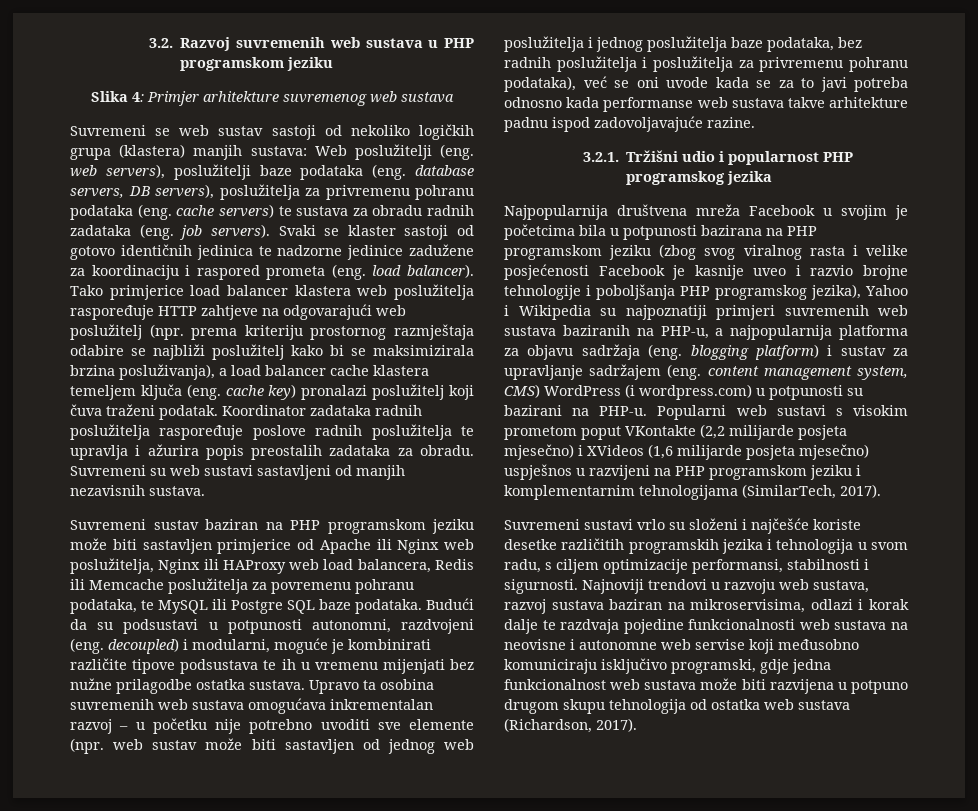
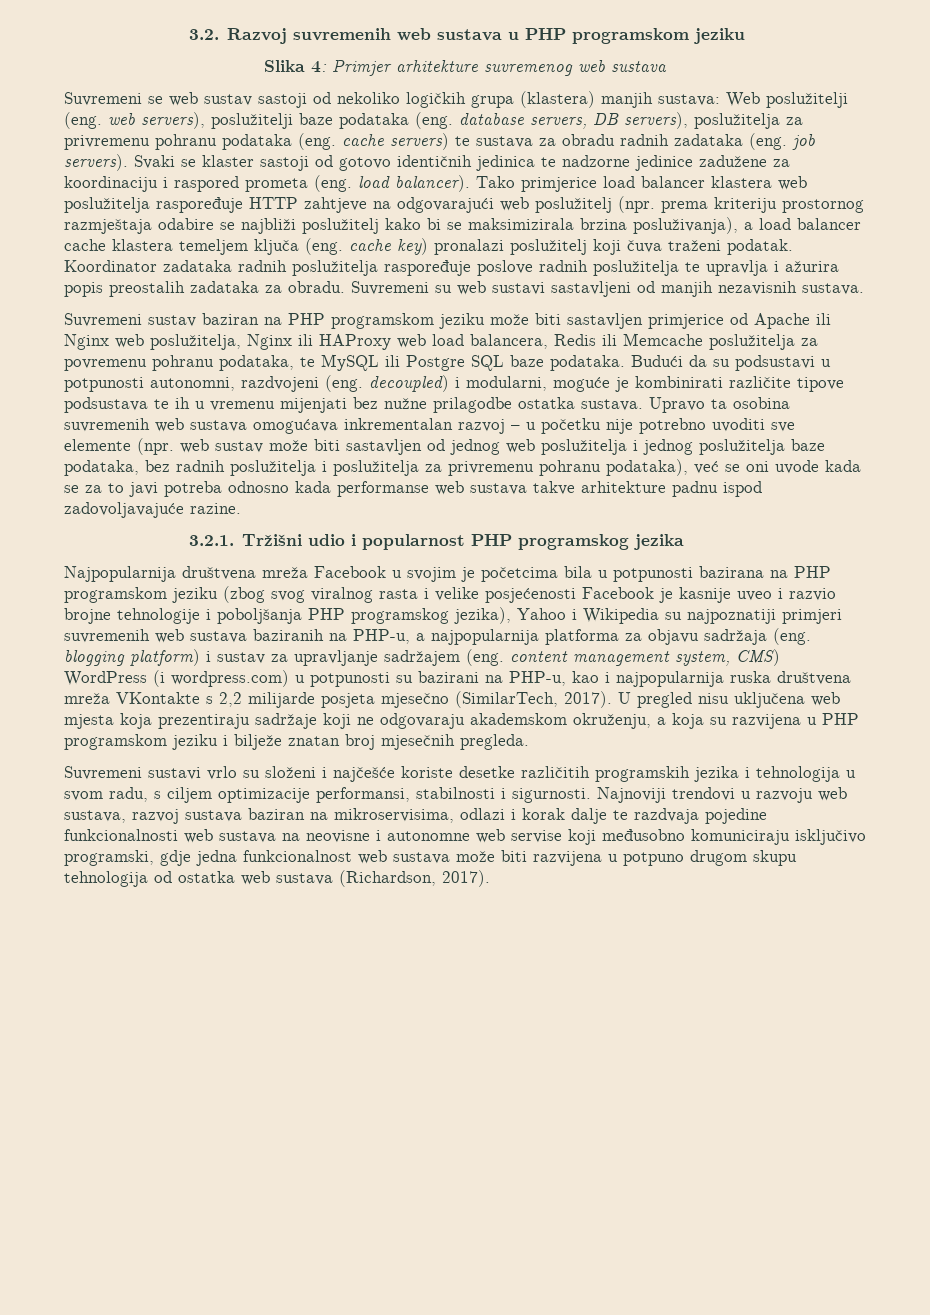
- Najpopularnija društvena mreža Facebook u svojim je početcima bila u potpunosti bazirana na PHP programskom jeziku (zbog svog viralnog rasta i velike posjećenosti Facebook je kasnije uveo i razvio brojne tehnologije i poboljšanja PHP programskog jezika), Yahoo i Wikipedia su najpoznatiji primjeri suvremenih web sustava baziranih na PHP-u, a najpopularnija platforma za objavu sadržaja (eng. blogging platform) i sustav za upravljanje sadržajem (eng. content management system, CMS) WordPress (i wordpress.com) u potpunosti su bazirani na PHP-u. Popularni web sustavi s visokim prometom poput VKontakte (2,2 milijarde posjeta mjesečno) i XVideos (1,6 milijarde posjeta mjesečno) uspješnos u razvijeni na PHP programskom jeziku i komplementarnim tehnologijama (SimilarTech, 2017).
+ Najpopularnija društvena mreža Facebook u svojim je početcima bila u potpunosti bazirana na PHP programskom jeziku (zbog svog viralnog rasta i velike posjećenosti Facebook je kasnije uveo i razvio brojne tehnologije i poboljšanja PHP programskog jezika), Yahoo i Wikipedia su najpoznatiji primjeri suvremenih web sustava baziranih na PHP-u, a najpopularnija platforma za objavu sadržaja (eng. blogging platform) i sustav za upravljanje sadržajem (eng. content management system, CMS) WordPress (i wordpress.com) u potpunosti su bazirani na PHP-u, kao i najpopularnija ruska društvena mreža VKontakte s 2,2 milijarde posjeta mjesečno (SimilarTech, 2017). U pregled nisu uključena web mjesta koja prezentiraju sadržaje koji ne odgovaraju akademskom okruženju, a koja su razvijena u PHP programskom jeziku i bilježe znatan broj mjesečnih pregleda.

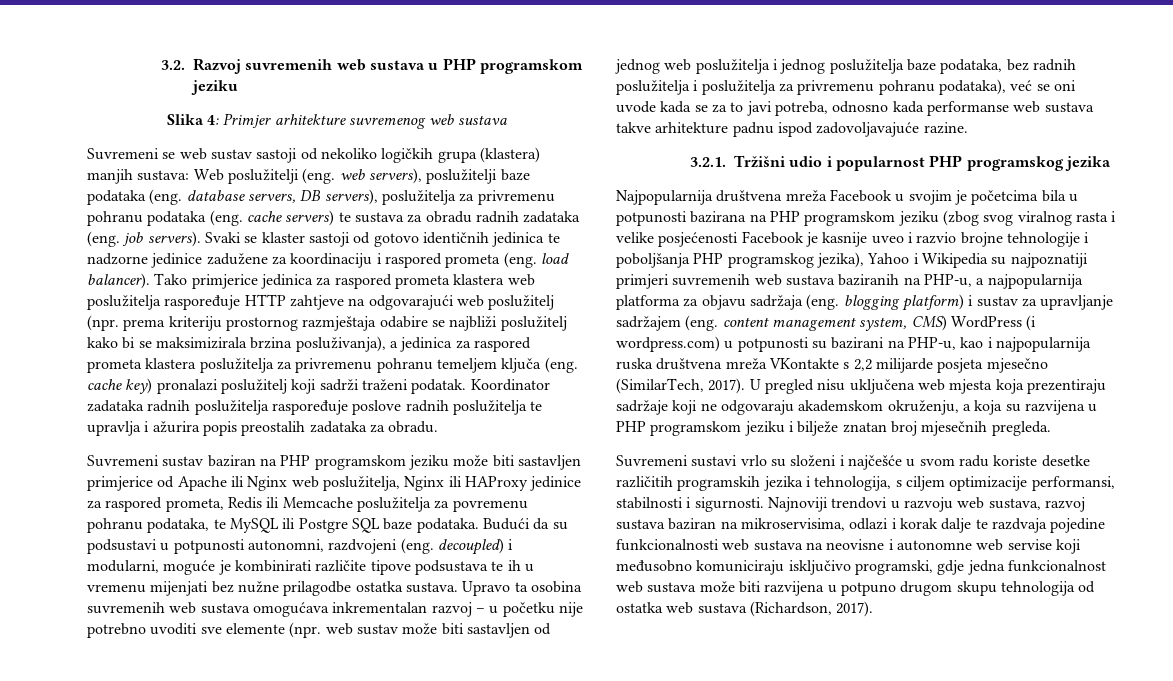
- Tako primjerice load balancer klastera web poslužitelja raspoređuje HTTP zahtjeve na odgovarajući web poslužitelj (npr. prema kriteriju prostornog razmještaja odabire se najbliži poslužitelj kako bi se maksimizirala brzina posluživanja), a load balancer cache klastera temeljem ključa (eng. cache key) pronalazi poslužitelj koji čuva traženi podatak.
+ Tako primjerice jedinica za raspored prometa klastera web poslužitelja raspoređuje HTTP zahtjeve na odgovarajući web poslužitelj (npr. prema kriteriju prostornog razmještaja odabire se najbliži poslužitelj kako bi se maksimizirala brzina posluživanja), a jedinica za raspored prometa klastera poslužitelja za privremenu pohranu temeljem ključa (eng. cache key) pronalazi poslužitelj koji sadrži traženi podatak.
- Suvremeni su web sustavi sastavljeni od manjih nezavisnih sustava.
- Suvremeni sustav baziran na PHP programskom jeziku može biti sastavljen primjerice od Apache ili Nginx web poslužitelja, Nginx ili HAProxy web load balancera, Redis ili Memcache poslužitelja za povremenu pohranu podataka, te MySQL ili Postgre SQL baze podataka.
+ Suvremeni sustav baziran na PHP programskom jeziku može biti sastavljen primjerice od Apache ili Nginx web poslužitelja, Nginx ili HAProxy jedinice za raspored prometa, Redis ili Memcache poslužitelja za povremenu pohranu podataka, te MySQL ili Postgre SQL baze podataka.
- Upravo ta osobina suvremenih web sustava omogućava inkrementalan razvoj – u početku nije potrebno uvoditi sve elemente (npr. web sustav može biti sastavljen od jednog web poslužitelja i jednog poslužitelja baze podataka, bez radnih poslužitelja i poslužitelja za privremenu pohranu podataka), već se oni uvode kada se za to javi potreba odnosno kada performanse web sustava takve arhitekture padnu ispod zadovoljavajuće razine.
+ Upravo ta osobina suvremenih web sustava omogućava inkrementalan razvoj – u početku nije potrebno uvoditi sve elemente (npr. web sustav može biti sastavljen od jednog web poslužitelja i jednog poslužitelja baze podataka, bez radnih poslužitelja i poslužitelja za privremenu pohranu podataka), već se oni uvode kada se za to javi potreba, odnosno kada performanse web sustava takve arhitekture padnu ispod zadovoljavajuće razine.
- Suvremeni sustavi vrlo su složeni i najčešće koriste desetke različitih programskih jezika i tehnologija u svom radu, s ciljem optimizacije performansi, stabilnosti i sigurnosti.
+ Suvremeni sustavi vrlo su složeni i najčešće u svom radu koriste desetke različitih programskih jezika i tehnologija, s ciljem optimizacije performansi, stabilnosti i sigurnosti.

